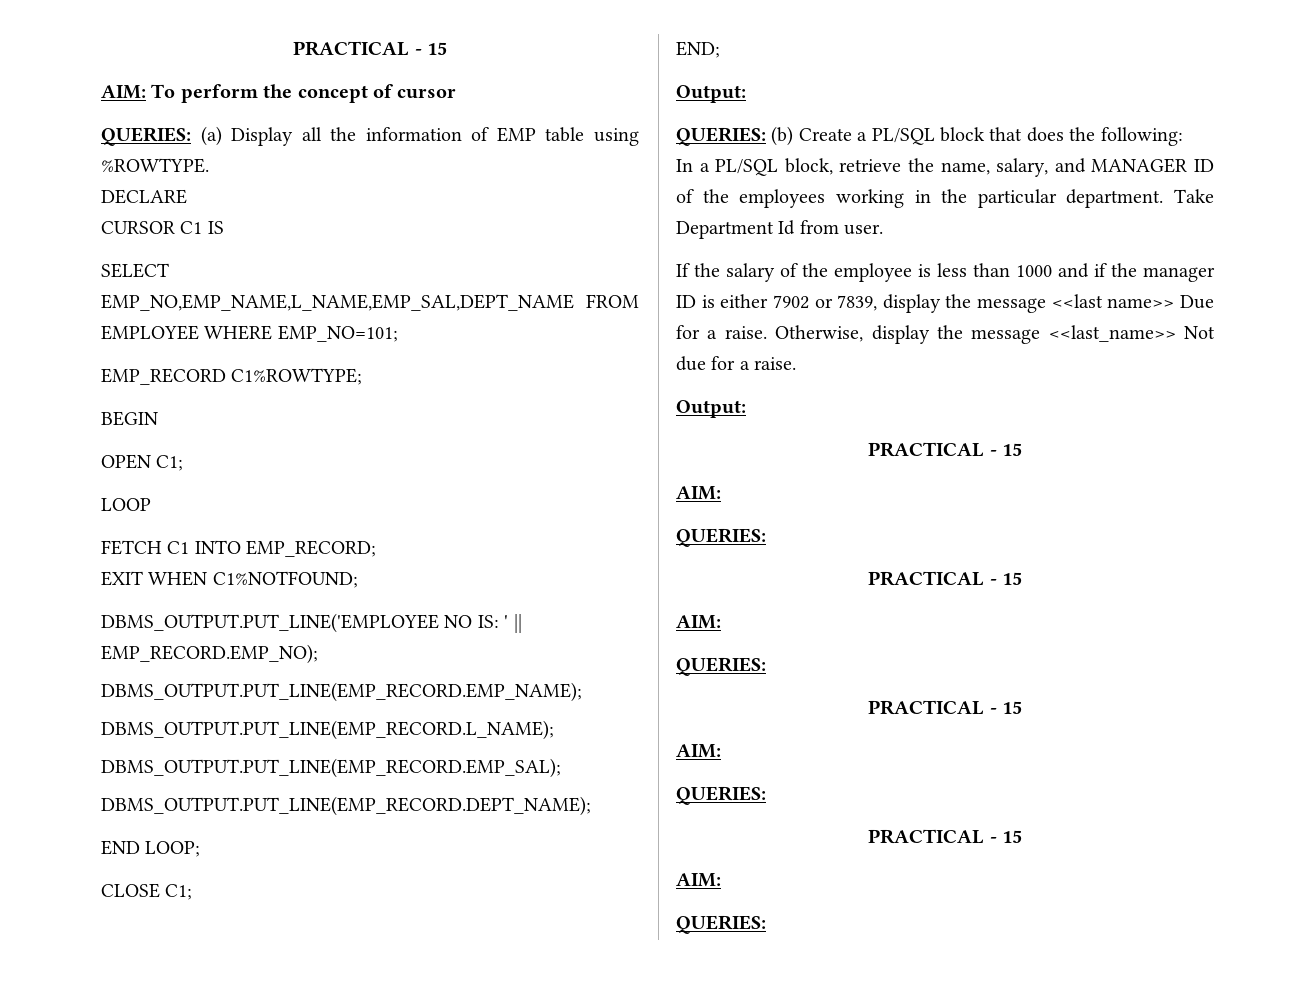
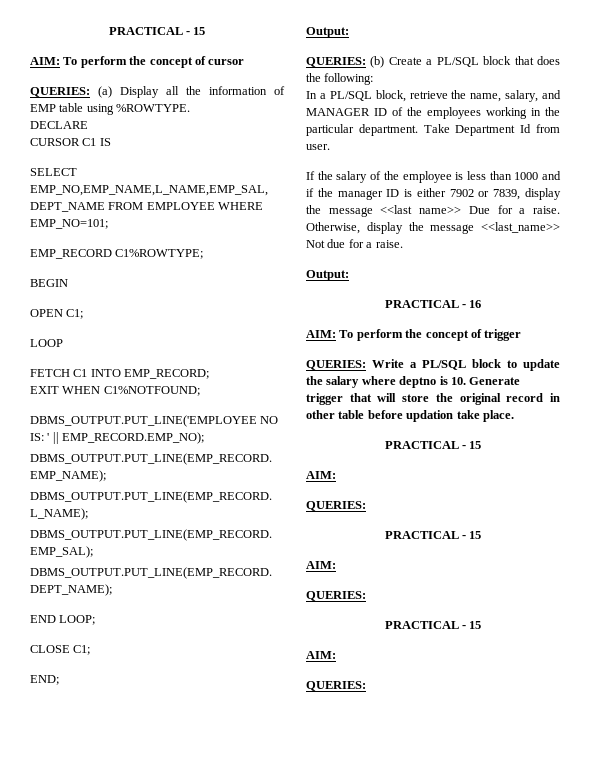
  Otherwise, display the message <<last_name>> Not due for a raise.
  Output:
- PRACTICAL - 15
- AIM:
- QUERIES:
+ PRACTICAL - 16
+ AIM: To perform the concept of trigger
+ QUERIES: Write a PL/SQL block to update the salary where deptno is 10. Generate trigger that will store the original record in other table before updation take place.

